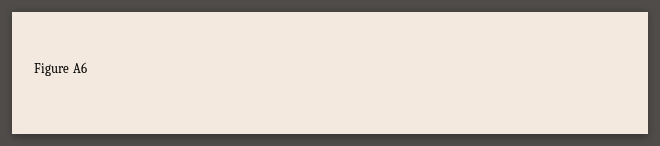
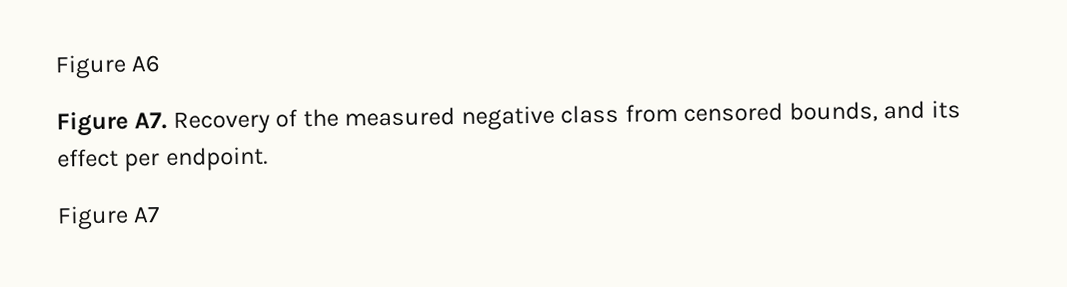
+ Figure A7. Recovery of the measured negative class from censored bounds, and its effect per endpoint.
+ Figure A7

